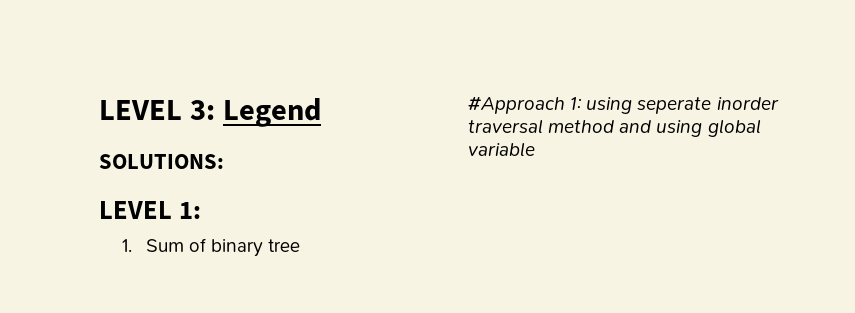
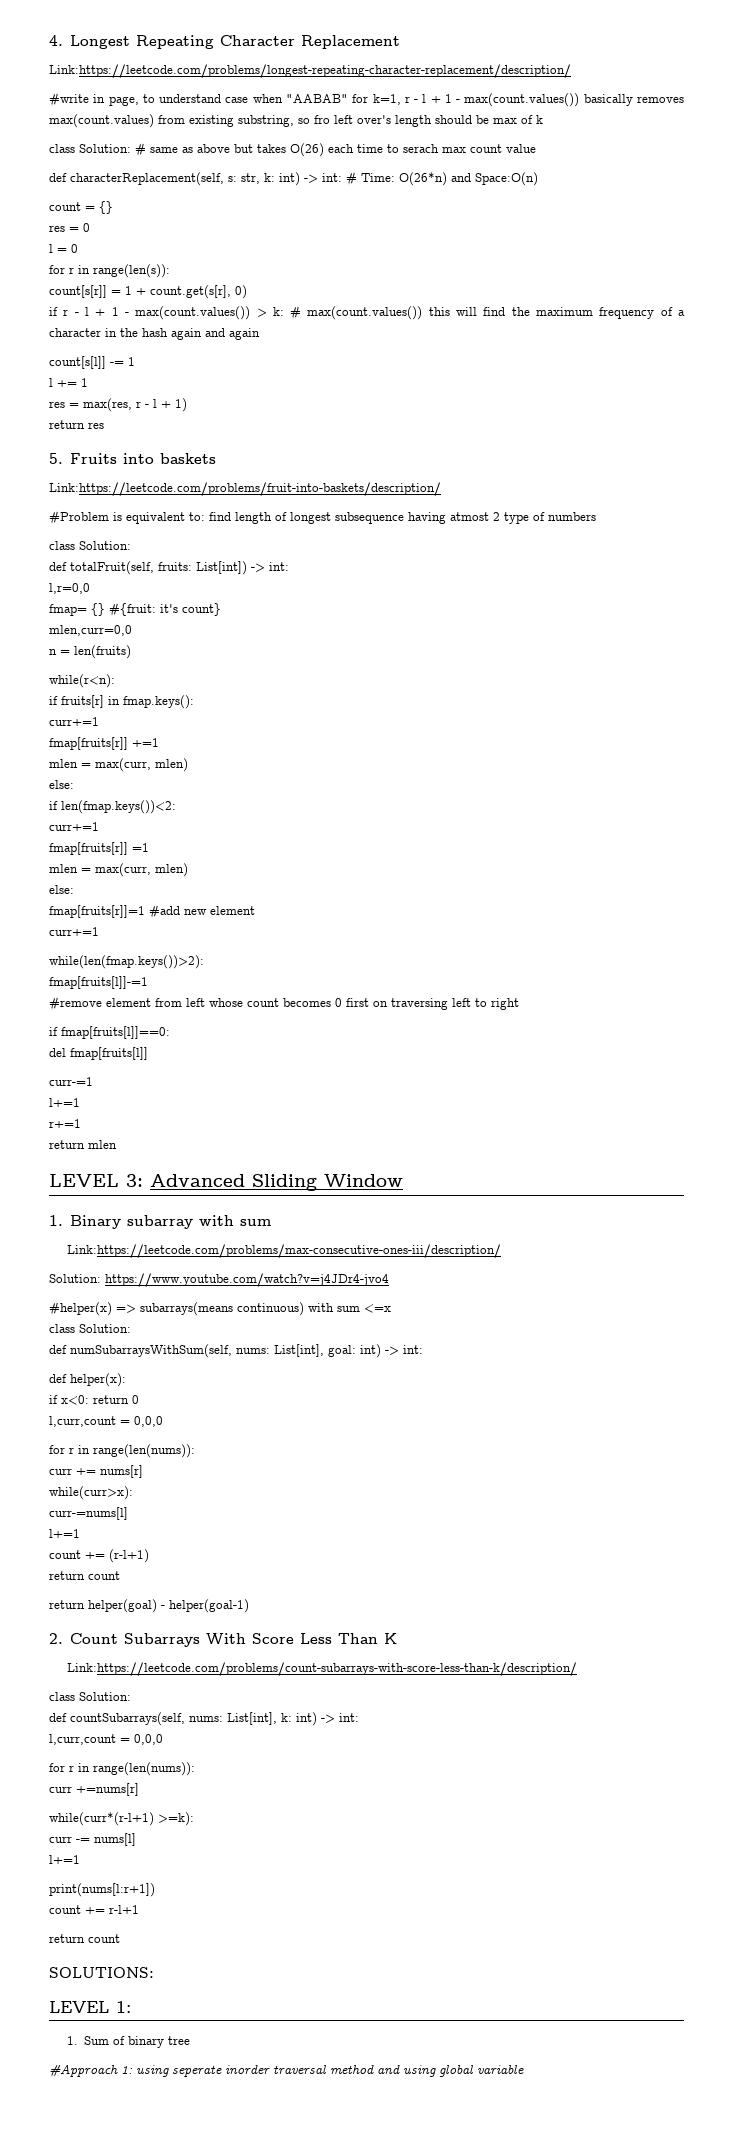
- LEVEL 3: Legend
+ 4. Longest Repeating Character Replacement
+ Link:https://leetcode.com/problems/longest-repeating-character-replacement/description/
+ #write in page, to understand case when "AABAB" for k=1, r - l + 1 - max(count.values()) basically removes max(count.values) from existing substring, so fro left over's length should be max of k
+ class Solution: # same as above but takes O(26) each time to serach max count value
+ def characterReplacement(self, s: str, k: int) -> int: # Time: O(26*n) and Space:O(n)
+ count = {}
+ res = 0
+ l = 0
+ for r in range(len(s)):
+ count[s[r]] = 1 + count.get(s[r], 0)
+ if r - l + 1 - max(count.values()) > k: # max(count.values()) this will find the maximum frequency of a character in the hash again and again
+ count[s[l]] -= 1
+ l += 1
+ res = max(res, r - l + 1)
+ return res
+ 5. Fruits into baskets
+ Link:https://leetcode.com/problems/fruit-into-baskets/description/
+ #Problem is equivalent to: find length of longest subsequence having atmost 2 type of numbers
+ class Solution:
+ def totalFruit(self, fruits: List[int]) -> int:
+ l,r=0,0
+ fmap= {} #{fruit: it's count}
+ mlen,curr=0,0
+ n = len(fruits)
+ while(r<n):
+ if fruits[r] in fmap.keys():
+ curr+=1
+ fmap[fruits[r]] +=1
+ mlen = max(curr, mlen)
+ else:
+ if len(fmap.keys())<2:
+ curr+=1
+ fmap[fruits[r]] =1
+ mlen = max(curr, mlen)
+ else:
+ fmap[fruits[r]]=1 #add new element
+ curr+=1
+ while(len(fmap.keys())>2):
+ fmap[fruits[l]]-=1
+ #remove element from left whose count becomes 0 first on traversing left to right
+ if fmap[fruits[l]]==0:
+ del fmap[fruits[l]]
+ curr-=1
+ l+=1
+ r+=1
+ return mlen
+ LEVEL 3: Advanced Sliding Window
+ 1. Binary subarray with sum
+ Link:https://leetcode.com/problems/max-consecutive-ones-iii/description/
+ Solution: https://www.youtube.com/watch?v=j4JDr4-jvo4
+ #helper(x) => subarrays(means continuous) with sum <=x
+ class Solution:
+ def numSubarraysWithSum(self, nums: List[int], goal: int) -> int:
+ def helper(x):
+ if x<0: return 0
+ l,curr,count = 0,0,0
+ for r in range(len(nums)):
+ curr += nums[r]
+ while(curr>x):
+ curr-=nums[l]
+ l+=1
+ count += (r-l+1)
+ return count
+ return helper(goal) - helper(goal-1)
+ 2. Count Subarrays With Score Less Than K
+ Link:https://leetcode.com/problems/count-subarrays-with-score-less-than-k/description/
+ class Solution:
+ def countSubarrays(self, nums: List[int], k: int) -> int:
+ l,curr,count = 0,0,0
+ for r in range(len(nums)):
+ curr +=nums[r]
+ while(curr*(r-l+1) >=k):
+ curr -= nums[l]
+ l+=1
+ print(nums[l:r+1])
+ count += r-l+1
+ return count

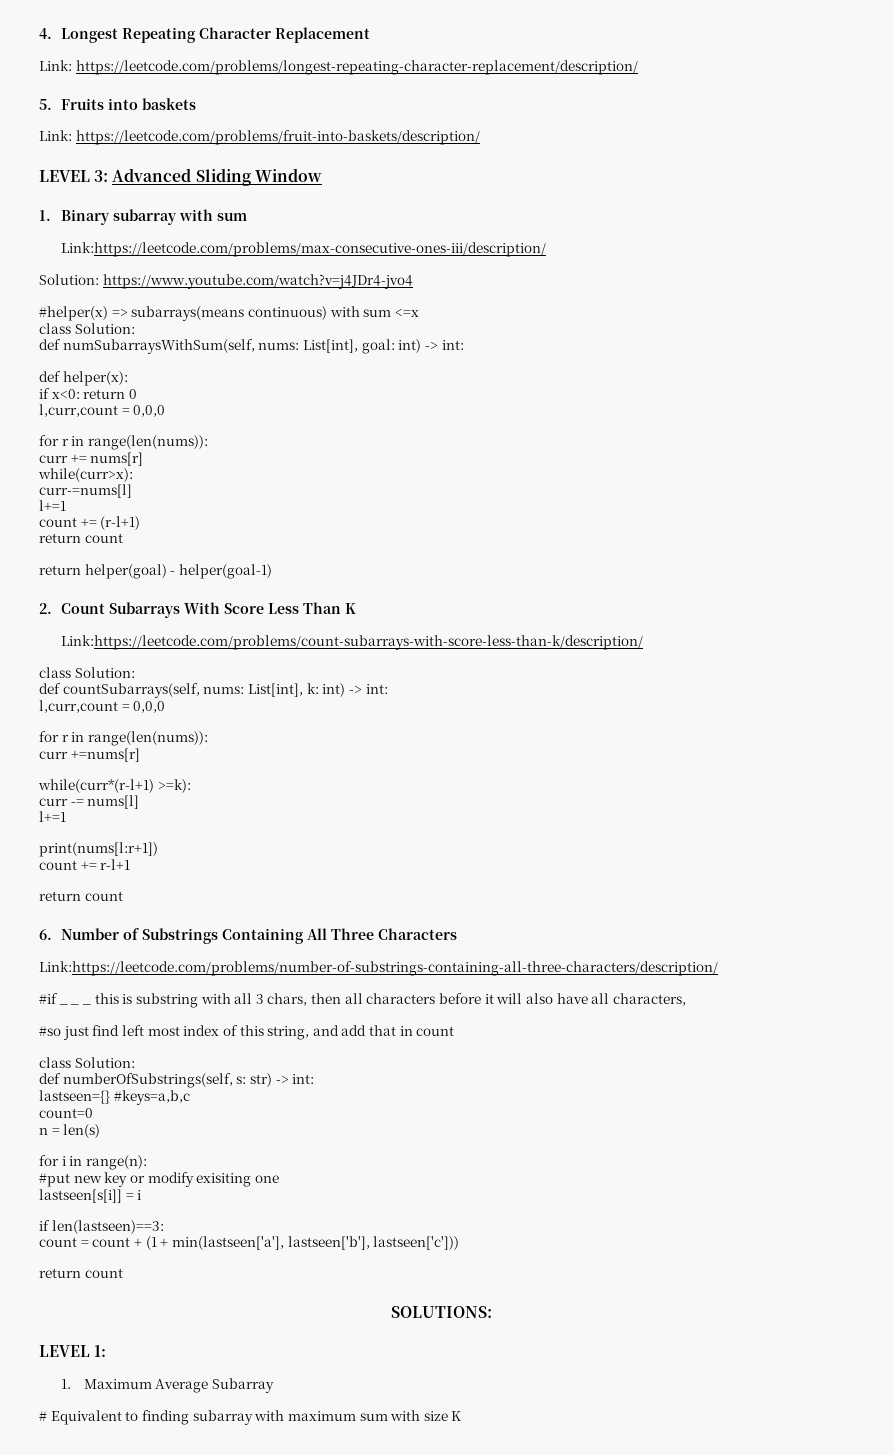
- Link:https://leetcode.com/problems/longest-repeating-character-replacement/description/
- #write in page, to understand case when "AABAB" for k=1, r - l + 1 - max(count.values()) basically removes max(count.values) from existing substring, so fro left over's length should be max of k
- class Solution: # same as above but takes O(26) each time to serach max count value
- def characterReplacement(self, s: str, k: int) -> int: # Time: O(26*n) and Space:O(n)
- count = {}
- res = 0
- l = 0
- for r in range(len(s)):
- count[s[r]] = 1 + count.get(s[r], 0)
- if r - l + 1 - max(count.values()) > k: # max(count.values()) this will find the maximum frequency of a character in the hash again and again
- count[s[l]] -= 1
- l += 1
- res = max(res, r - l + 1)
- return res
+ Link: https://leetcode.com/problems/longest-repeating-character-replacement/description/
  5. Fruits into baskets
- Link:https://leetcode.com/problems/fruit-into-baskets/description/
- #Problem is equivalent to: find length of longest subsequence having atmost 2 type of numbers
- class Solution:
- def totalFruit(self, fruits: List[int]) -> int:
- l,r=0,0
- fmap= {} #{fruit: it's count}
- mlen,curr=0,0
- n = len(fruits)
- while(r<n):
- if fruits[r] in fmap.keys():
- curr+=1
- fmap[fruits[r]] +=1
- mlen = max(curr, mlen)
- else:
- if len(fmap.keys())<2:
- curr+=1
- fmap[fruits[r]] =1
- mlen = max(curr, mlen)
- else:
- fmap[fruits[r]]=1 #add new element
- curr+=1
- while(len(fmap.keys())>2):
- fmap[fruits[l]]-=1
- #remove element from left whose count becomes 0 first on traversing left to right
- if fmap[fruits[l]]==0:
- del fmap[fruits[l]]
- curr-=1
- l+=1
- r+=1
- return mlen
+ Link: https://leetcode.com/problems/fruit-into-baskets/description/
+ 6. Number of Substrings Containing All Three Characters
+ Link:https://leetcode.com/problems/number-of-substrings-containing-all-three-characters/description/
+ #if _ _ _ this is substring with all 3 chars, then all characters before it will also have all characters,
+ #so just find left most index of this string, and add that in count
+ class Solution:
+ def numberOfSubstrings(self, s: str) -> int:
+ lastseen={} #keys=a,b,c
+ count=0
+ n = len(s)
+ for i in range(n):
+ #put new key or modify exisiting one
+ lastseen[s[i]] = i
+ if len(lastseen)==3:
+ count = count + (1 + min(lastseen['a'], lastseen['b'], lastseen['c']))
+ return count
  SOLUTIONS:
  LEVEL 1:
- 1. Sum of binary tree
- #Approach 1: using seperate inorder traversal method and using global variable
+ 1. Maximum Average Subarray
+ # Equivalent to finding subarray with maximum sum with size K

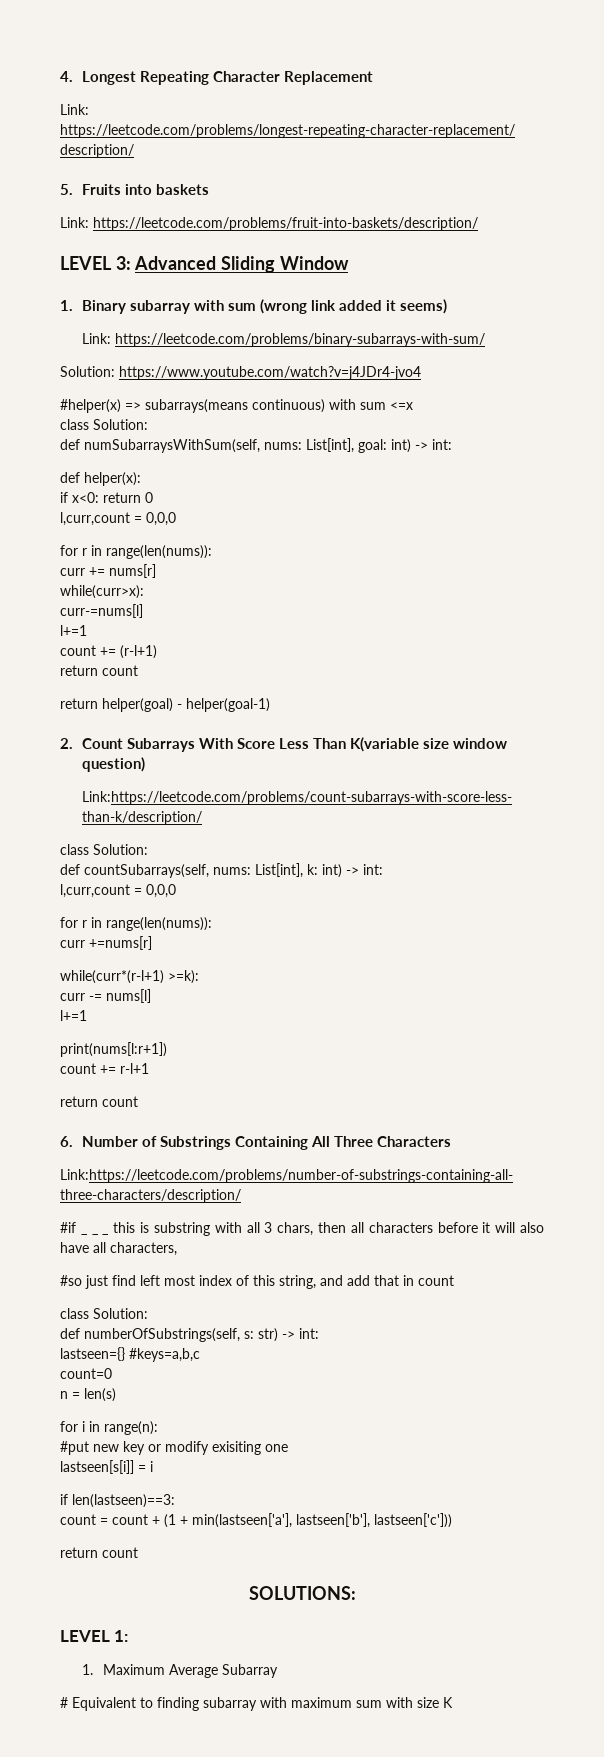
- 1. Binary subarray with sum
- Link:https://leetcode.com/problems/max-consecutive-ones-iii/description/
+ 1. Binary subarray with sum (wrong link added it seems)
+ Link: https://leetcode.com/problems/binary-subarrays-with-sum/
- 2. Count Subarrays With Score Less Than K
+ 2. Count Subarrays With Score Less Than K(variable size window question)

